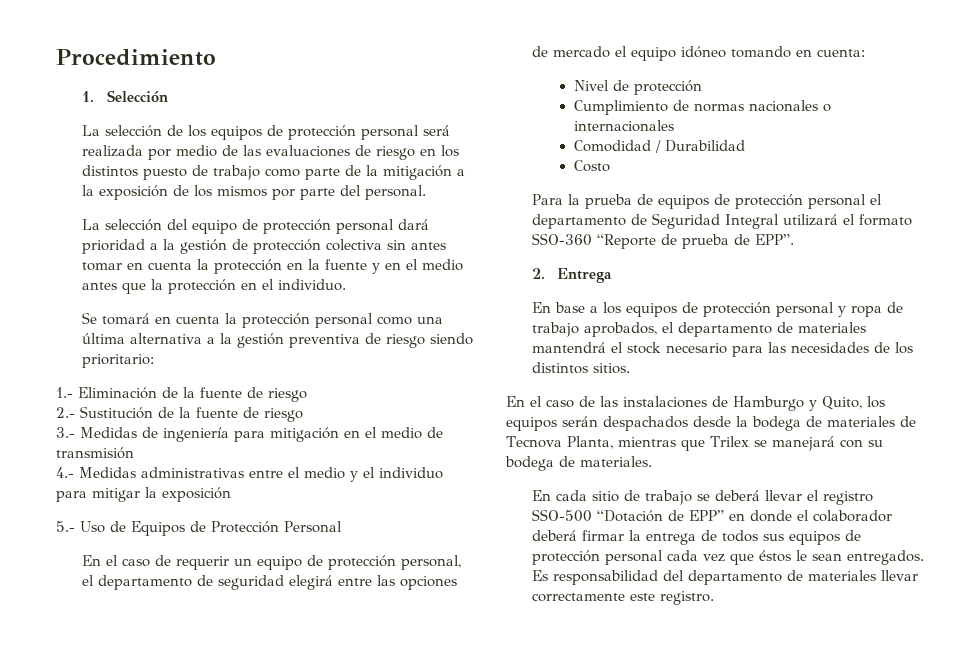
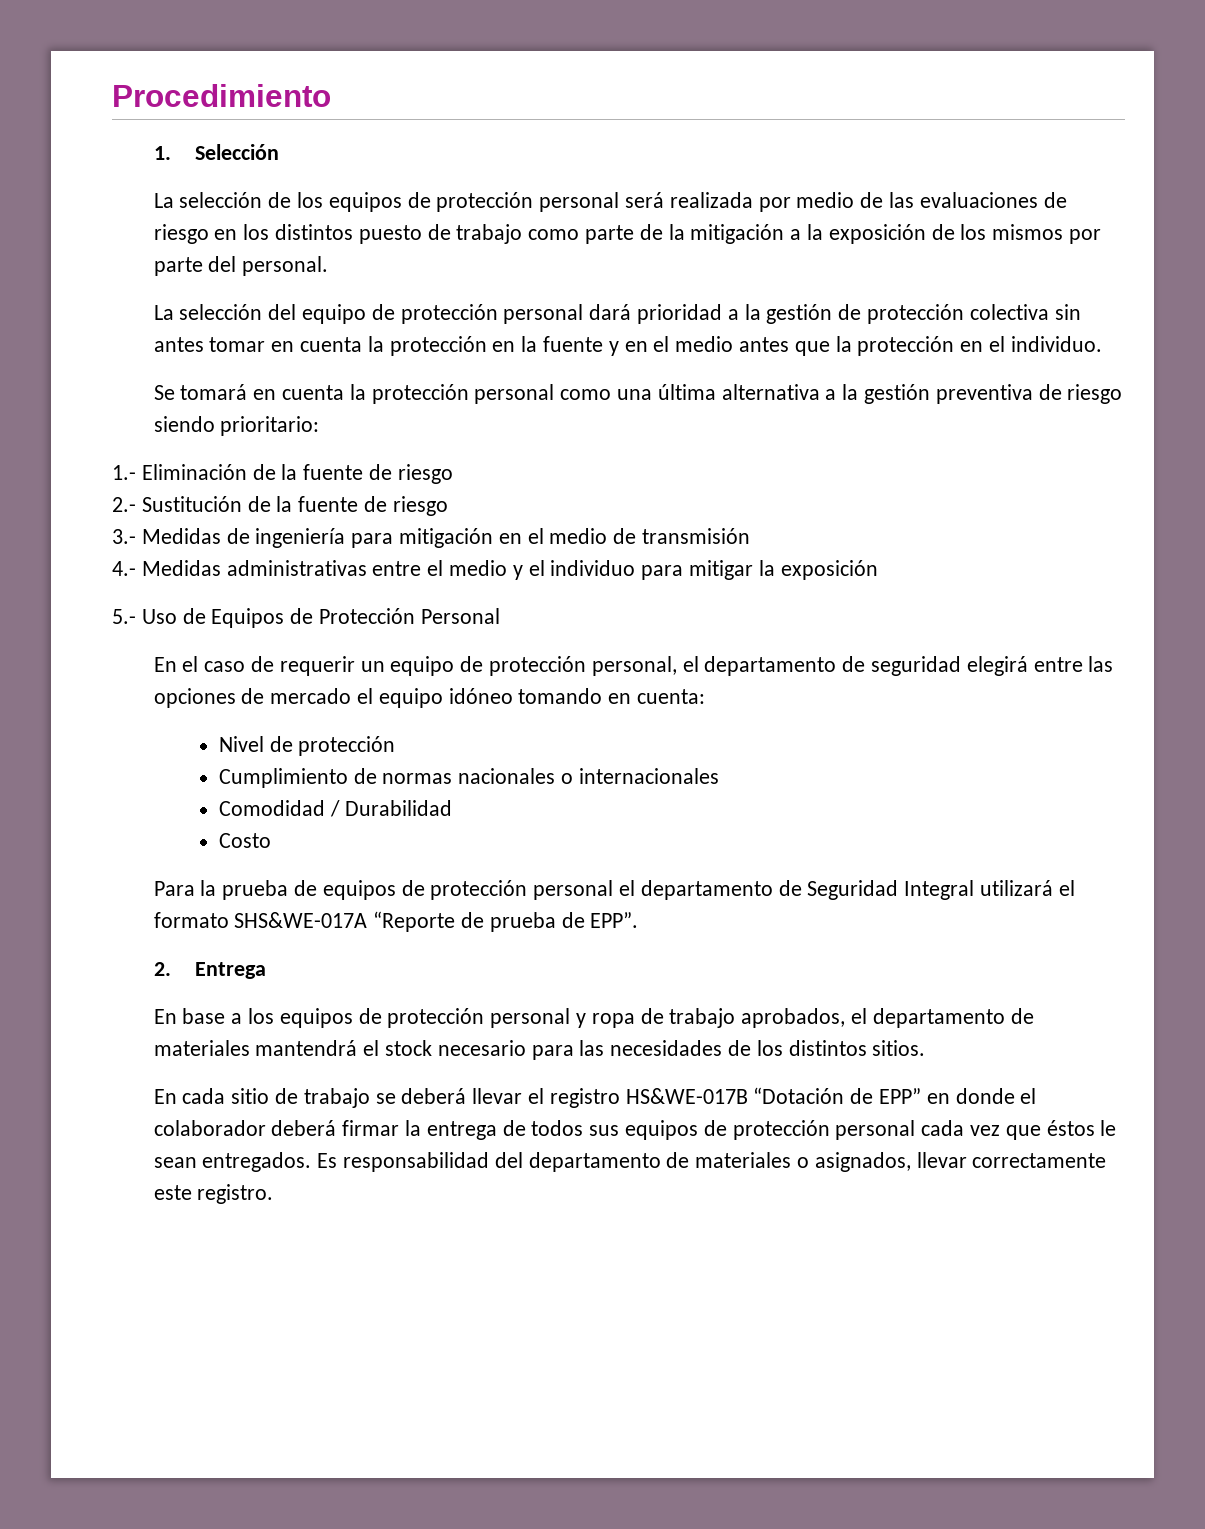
- Para la prueba de equipos de protección personal el departamento de Seguridad Integral utilizará el formato SSO-360 “Reporte de prueba de EPP”.
+ Para la prueba de equipos de protección personal el departamento de Seguridad Integral utilizará el formato SHS&WE-017A “Reporte de prueba de EPP”.
- En el caso de las instalaciones de Hamburgo y Quito, los equipos serán despachados desde la bodega de materiales de Tecnova Planta, mientras que Trilex se manejará con su bodega de materiales.
- En cada sitio de trabajo se deberá llevar el registro SSO-500 “Dotación de EPP” en donde el colaborador deberá firmar la entrega de todos sus equipos de protección personal cada vez que éstos le sean entregados.
+ En cada sitio de trabajo se deberá llevar el registro HS&WE-017B “Dotación de EPP” en donde el colaborador deberá firmar la entrega de todos sus equipos de protección personal cada vez que éstos le sean entregados.
- Es responsabilidad del departamento de materiales llevar correctamente este registro.
+ Es responsabilidad del departamento de materiales o asignados, llevar correctamente este registro.

